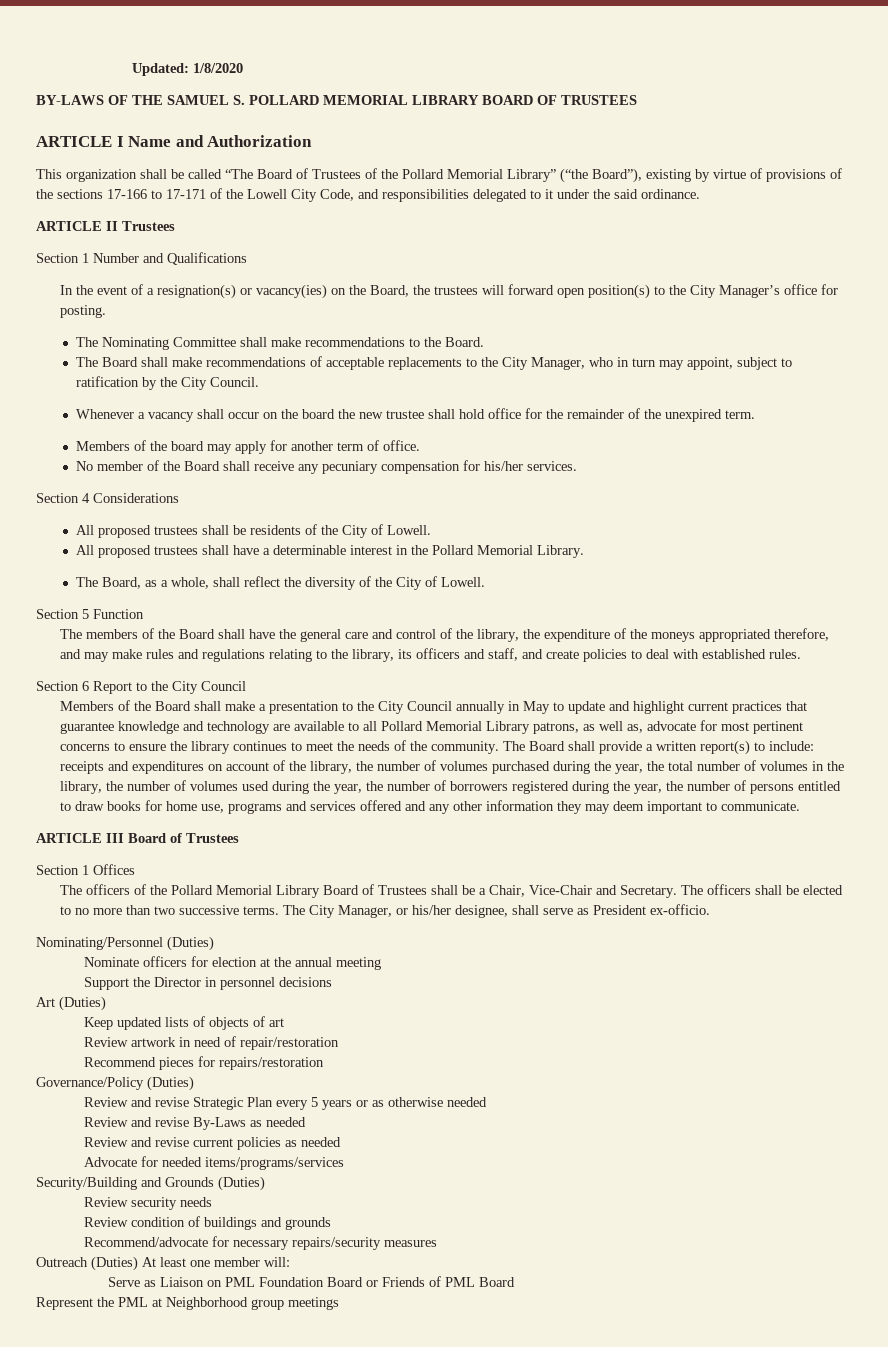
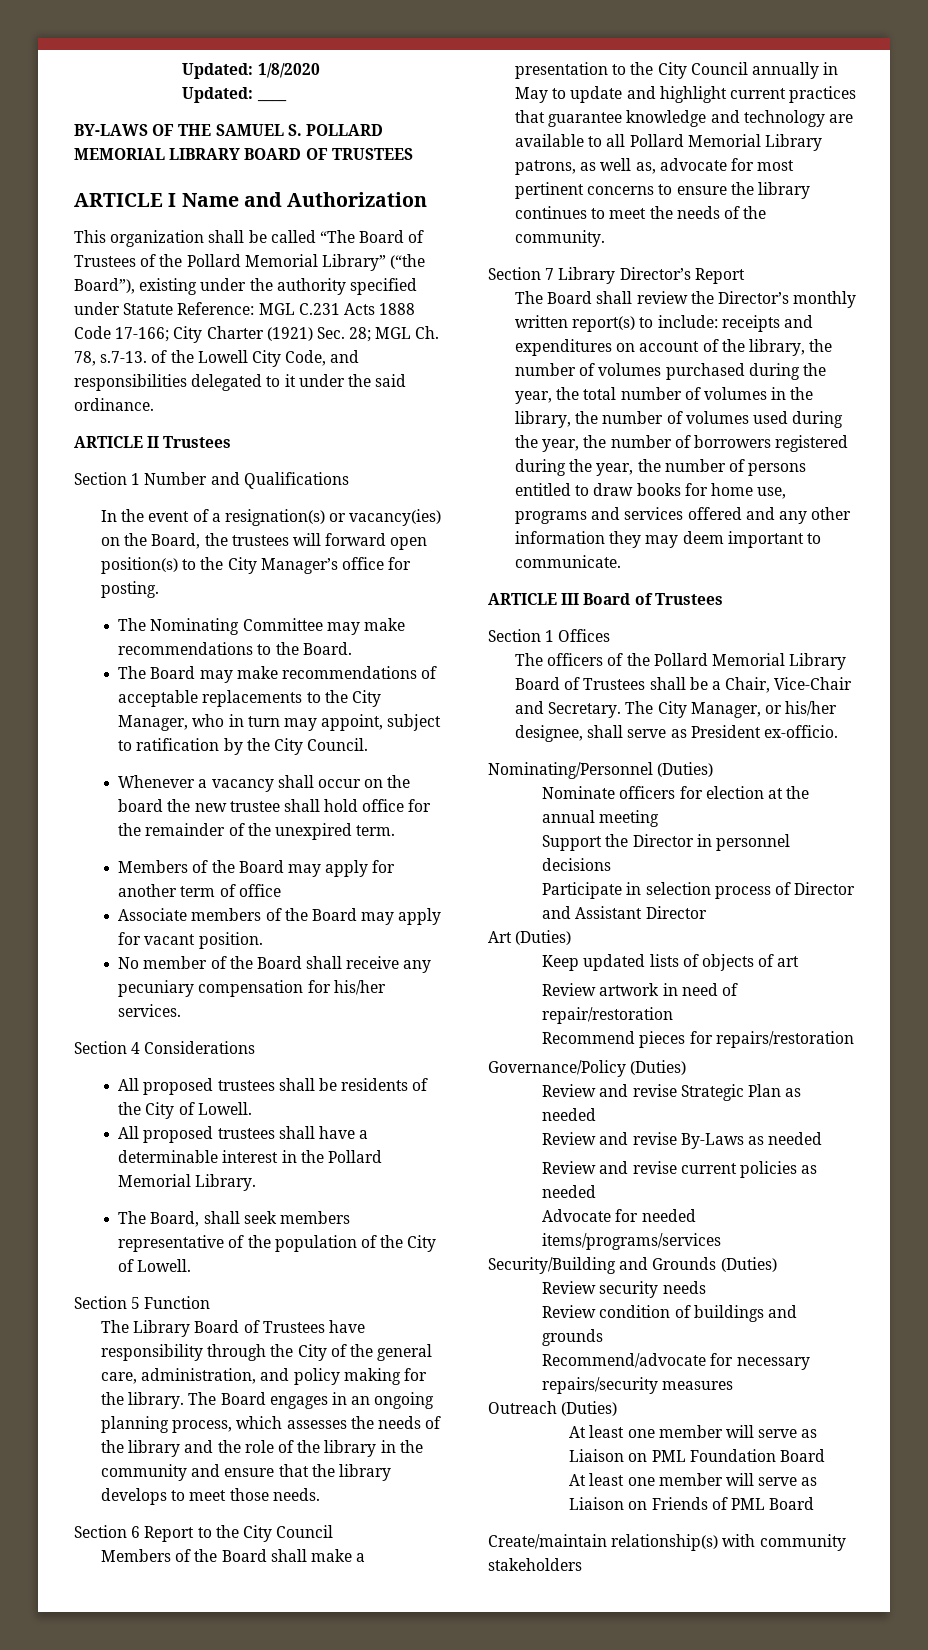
+ Updated: ____
- This organization shall be called “The Board of Trustees of the Pollard Memorial Library” (“the Board”), existing by virtue of provisions of the sections 17-166 to 17-171 of the Lowell City Code, and responsibilities delegated to it under the said ordinance.
+ This organization shall be called “The Board of Trustees of the Pollard Memorial Library” (“the Board”), existing under the authority specified under Statute Reference: MGL C.231 Acts 1888 Code 17-166; City Charter (1921) Sec. 28; MGL Ch. 78, s.7-13. of the Lowell City Code, and responsibilities delegated to it under the said ordinance.
- The Nominating Committee shall make recommendations to the Board.
+ The Nominating Committee may make recommendations to the Board.
- The Board shall make recommendations of acceptable replacements to the City Manager, who in turn may appoint, subject to ratification by the City Council.
+ The Board may make recommendations of acceptable replacements to the City Manager, who in turn may appoint, subject to ratification by the City Council.
- Members of the board may apply for another term of office.
+ Members of the Board may apply for another term of office
+ Associate members of the Board may apply for vacant position.
- The Board, as a whole, shall reflect the diversity of the City of Lowell.
+ The Board, shall seek members representative of the population of the City of Lowell.
- The members of the Board shall have the general care and control of the library, the expenditure of the moneys appropriated therefore, and may make rules and regulations relating to the library, its officers and staff, and create policies to deal with established rules.
+ The Library Board of Trustees have responsibility through the City of the general care, administration, and policy making for the library. The Board engages in an ongoing planning process, which assesses the needs of the library and the role of the library in the community and ensure that the library develops to meet those needs.
- Members of the Board shall make a presentation to the City Council annually in May to update and highlight current practices that guarantee knowledge and technology are available to all Pollard Memorial Library patrons, as well as, advocate for most pertinent concerns to ensure the library continues to meet the needs of the community. The Board shall provide a written report(s) to include:
+ Members of the Board shall make a presentation to the City Council annually in May to update and highlight current practices that guarantee knowledge and technology are available to all Pollard Memorial Library patrons, as well as, advocate for most pertinent concerns to ensure the library continues to meet the needs of the community.
+ Section 7 Library Director’s Report
+ The Board shall review the Director’s monthly written report(s) to include:
- The officers shall be elected to no more than two successive terms. The City Manager, or his/her designee, shall serve as President ex-officio.
+ The City Manager, or his/her designee, shall serve as President ex-officio.
+ Participate in selection process of Director and Assistant Director
- Review and revise Strategic Plan every 5 years or as otherwise needed
+ Review and revise Strategic Plan as needed
- Outreach (Duties) At least one member will:
- Serve as Liaison on PML Foundation Board or Friends of PML Board
- Represent the PML at Neighborhood group meetings
+ Outreach (Duties)
+ At least one member will serve as Liaison on PML Foundation Board
+ At least one member will serve as Liaison on Friends of PML Board
+ Create/maintain relationship(s) with community stakeholders

